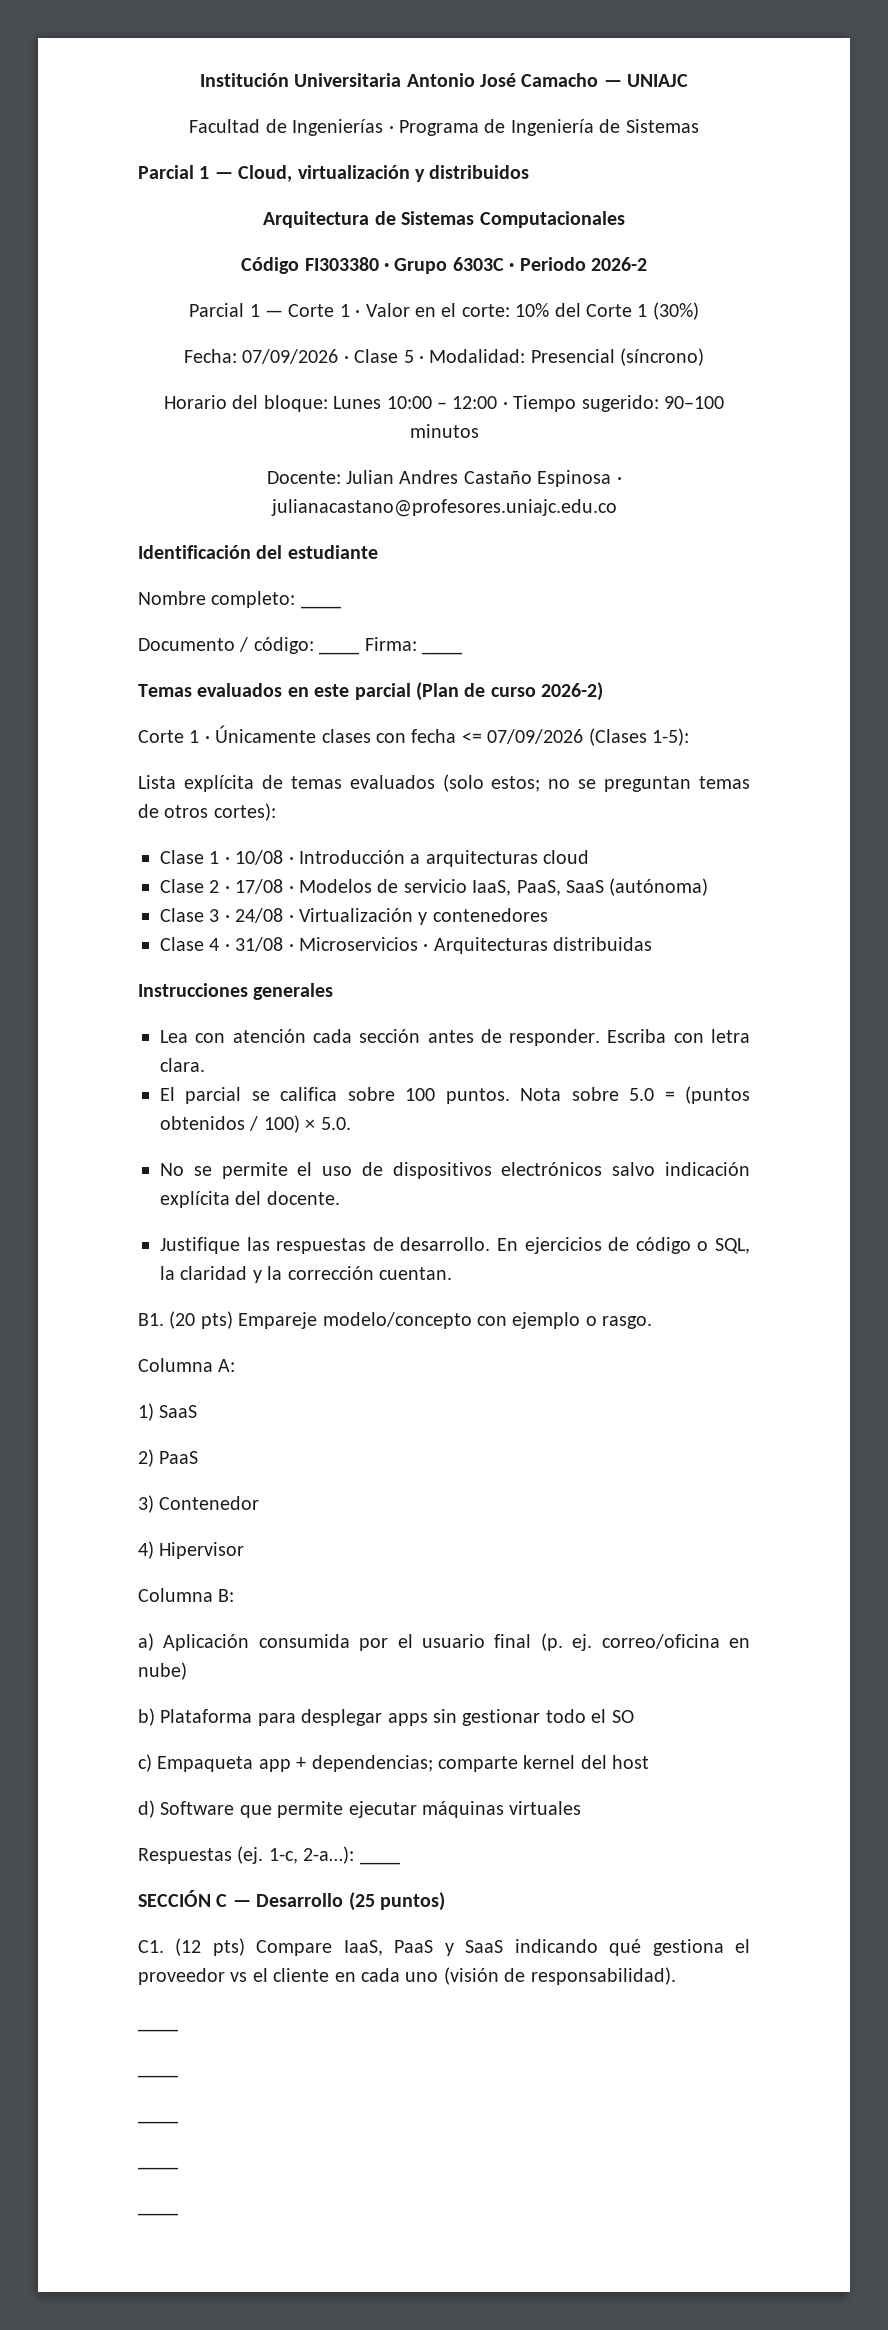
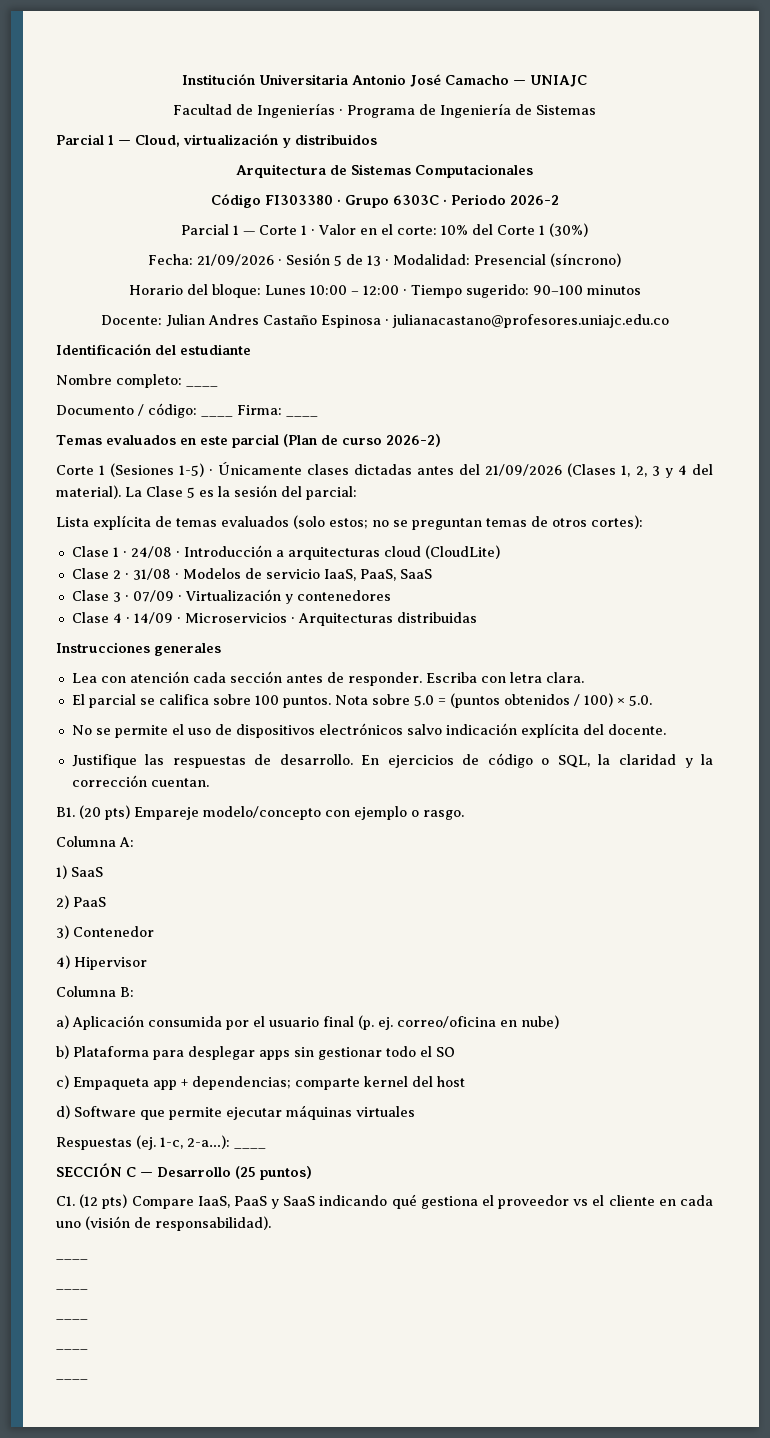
- Fecha: 07/09/2026 · Clase 5 · Modalidad: Presencial (síncrono)
+ Fecha: 21/09/2026 · Sesión 5 de 13 · Modalidad: Presencial (síncrono)
- Corte 1 · Únicamente clases con fecha <= 07/09/2026 (Clases 1-5):
+ Corte 1 (Sesiones 1-5) · Únicamente clases dictadas antes del 21/09/2026 (Clases 1, 2, 3 y 4 del material). La Clase 5 es la sesión del parcial:
- Clase 1 · 10/08 · Introducción a arquitecturas cloud
+ Clase 1 · 24/08 · Introducción a arquitecturas cloud (CloudLite)
- Clase 2 · 17/08 · Modelos de servicio IaaS, PaaS, SaaS (autónoma)
+ Clase 2 · 31/08 · Modelos de servicio IaaS, PaaS, SaaS
- Clase 3 · 24/08 · Virtualización y contenedores
+ Clase 3 · 07/09 · Virtualización y contenedores
- Clase 4 · 31/08 · Microservicios · Arquitecturas distribuidas
+ Clase 4 · 14/09 · Microservicios · Arquitecturas distribuidas

